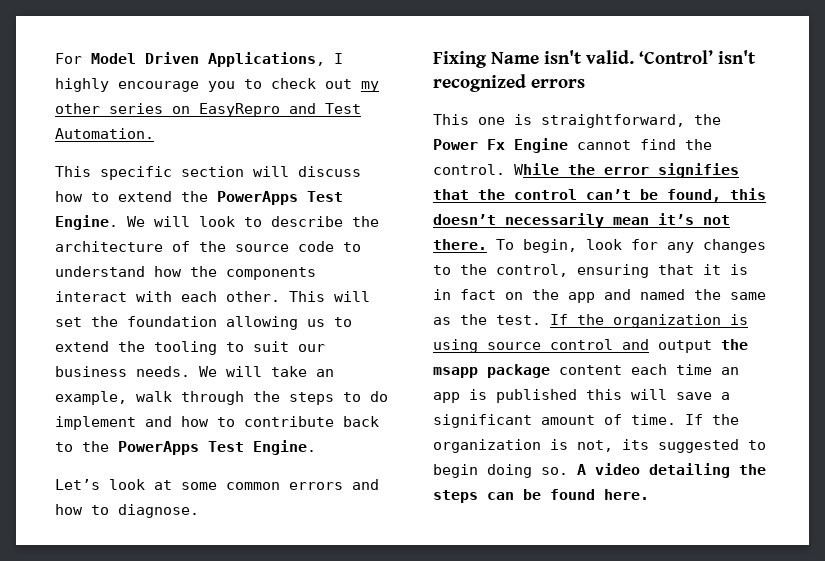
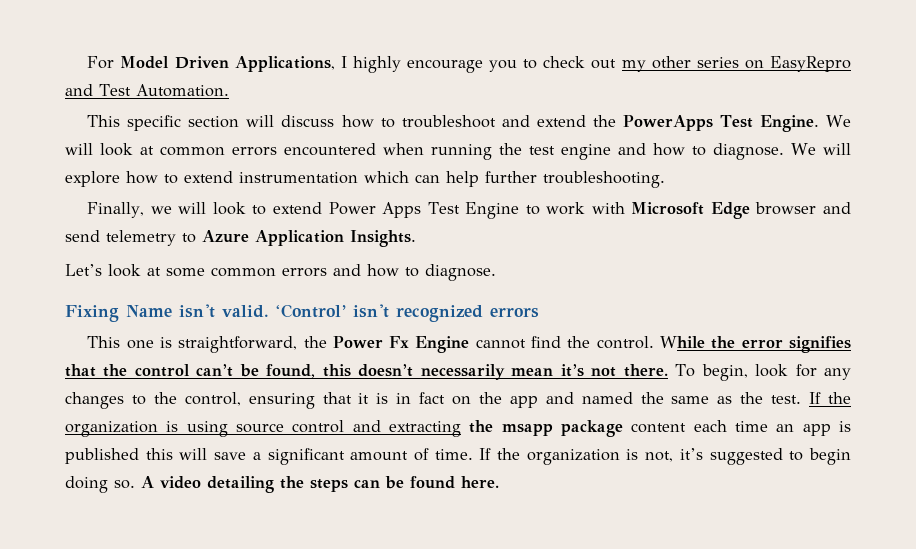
- This specific section will discuss how to extend the PowerApps Test Engine.
+ This specific section will discuss how to troubleshoot and extend the PowerApps Test Engine.
- We will look to describe the architecture of the source code to understand how the components interact with each other. This will set the foundation allowing us to extend the tooling to suit our business needs. We will take an example, walk through the steps to do implement and how to contribute back to the PowerApps Test Engine.
+ We will look at common errors encountered when running the test engine and how to diagnose. We will explore how to extend instrumentation which can help further troubleshooting.
+ Finally, we will look to extend Power Apps Test Engine to work with Microsoft Edge browser and send telemetry to Azure Application Insights.
- If the organization is using source control and output the msapp package content each time an app is published this will save a significant amount of time.
+ If the organization is using source control and extracting the msapp package content each time an app is published this will save a significant amount of time.
- If the organization is not, its suggested to begin doing so.
+ If the organization is not, it’s suggested to begin doing so.

